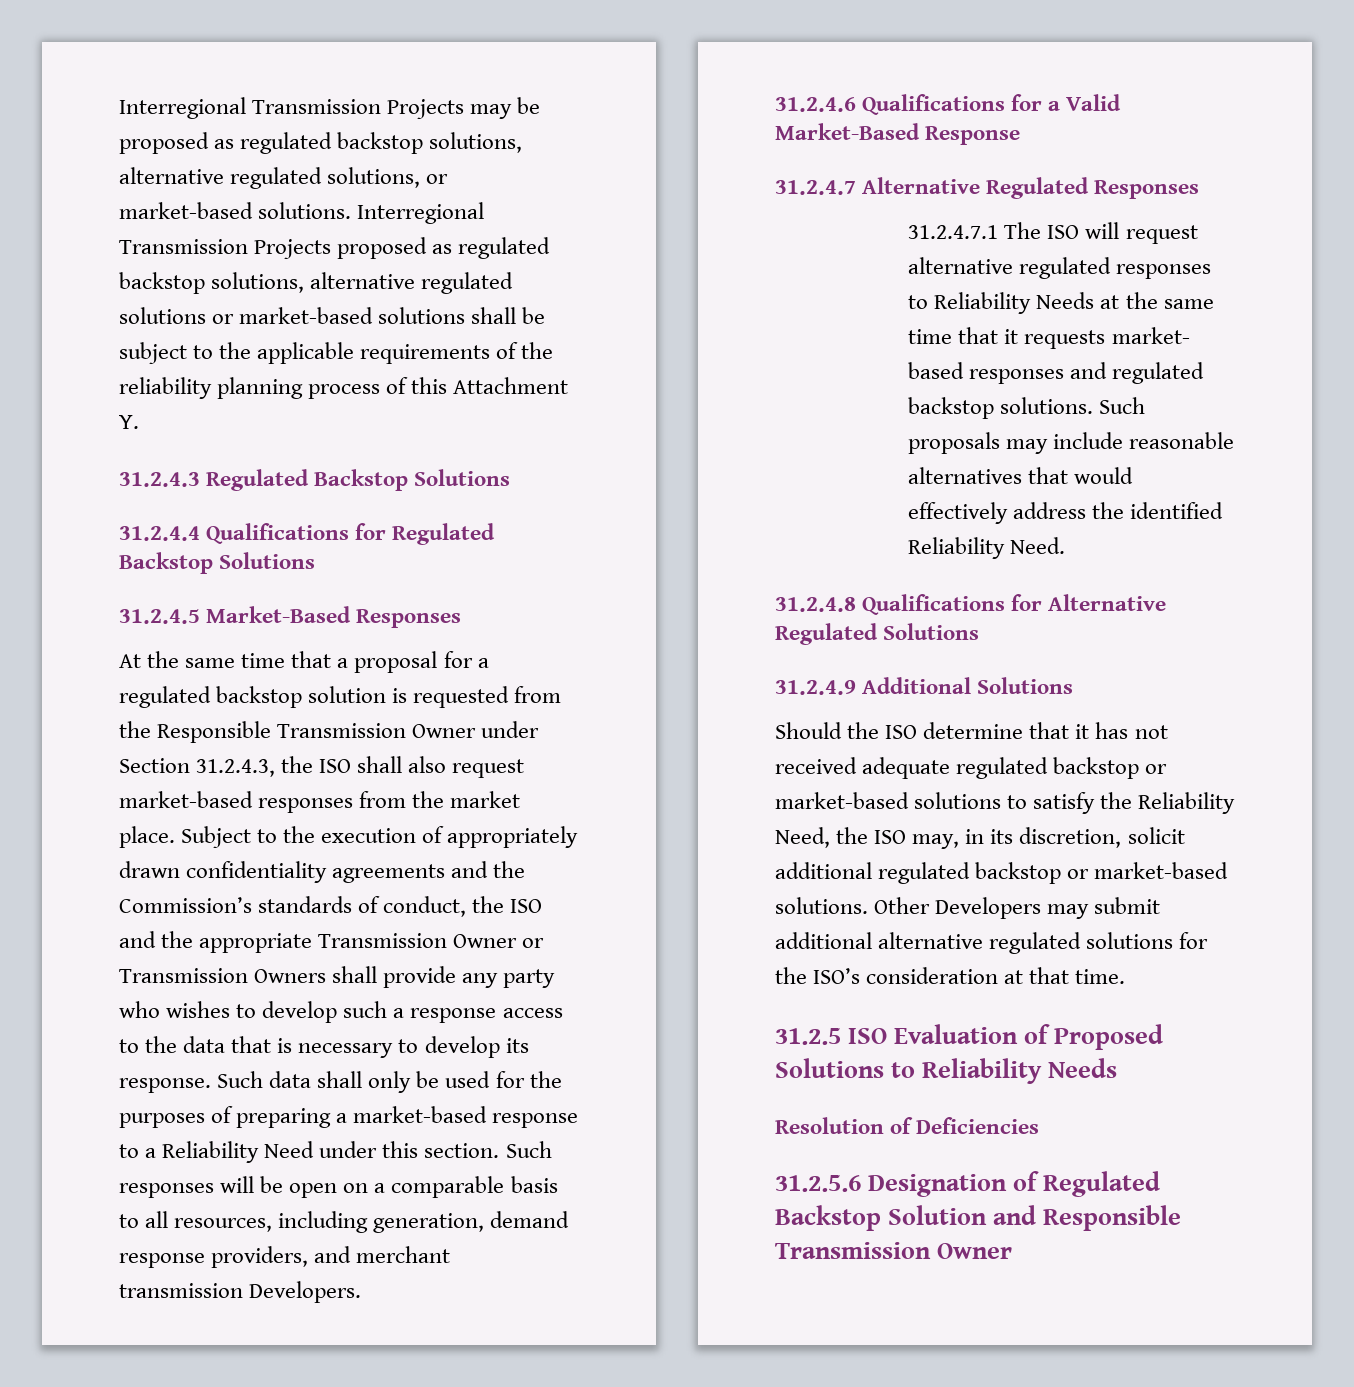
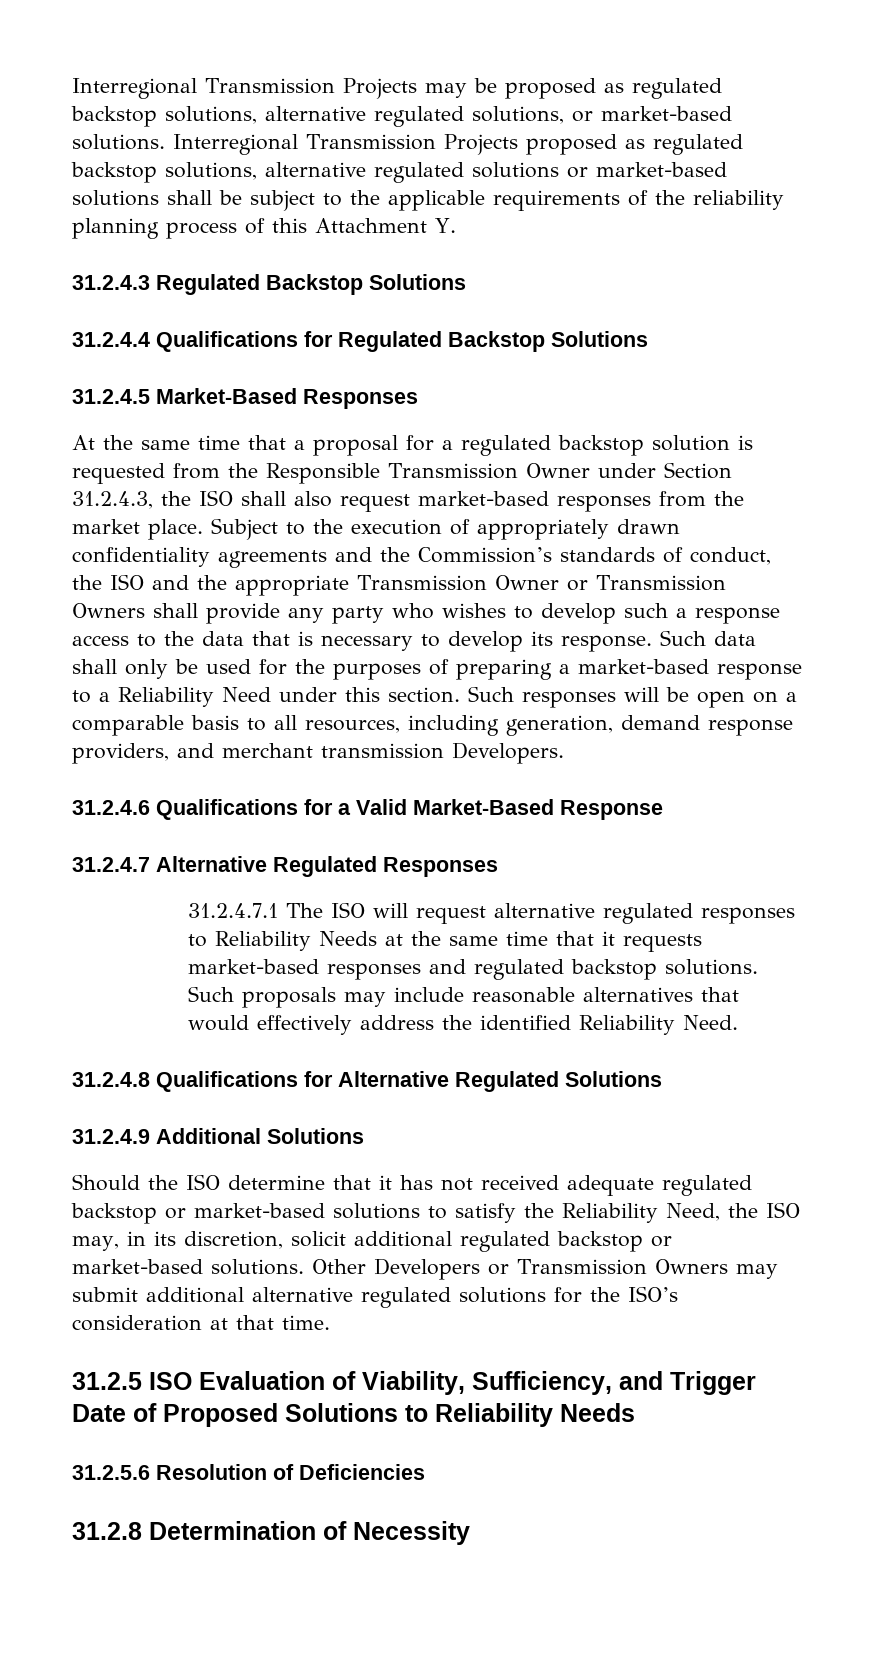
- 31.2.4.7.1 The ISO will request alternative regulated responses to Reliability Needs at the same time that it requests market- based responses and regulated backstop solutions.
+ 31.2.4.7.1 The ISO will request alternative regulated responses to Reliability Needs at the same time that it requests market-based responses and regulated backstop solutions.
- Other Developers may submit additional alternative regulated solutions for the ISO’s consideration at that time.
+ Other Developers or Transmission Owners may submit additional alternative regulated solutions for the ISO’s consideration at that time.
- 31.2.5 ISO Evaluation of Proposed Solutions to Reliability Needs
+ 31.2.5 ISO Evaluation of Viability, Sufficiency, and Trigger Date of Proposed Solutions to Reliability Needs
- Resolution of Deficiencies
+ 31.2.5.6 Resolution of Deficiencies
- 31.2.5.6 Designation of Regulated Backstop Solution and Responsible Transmission Owner
+ 31.2.8 Determination of Necessity

